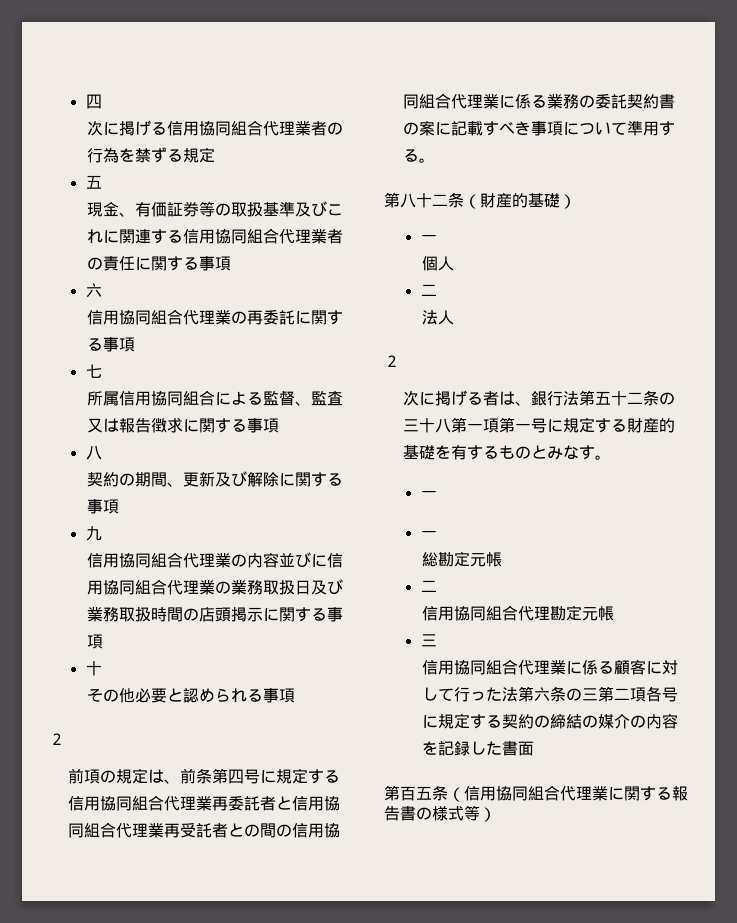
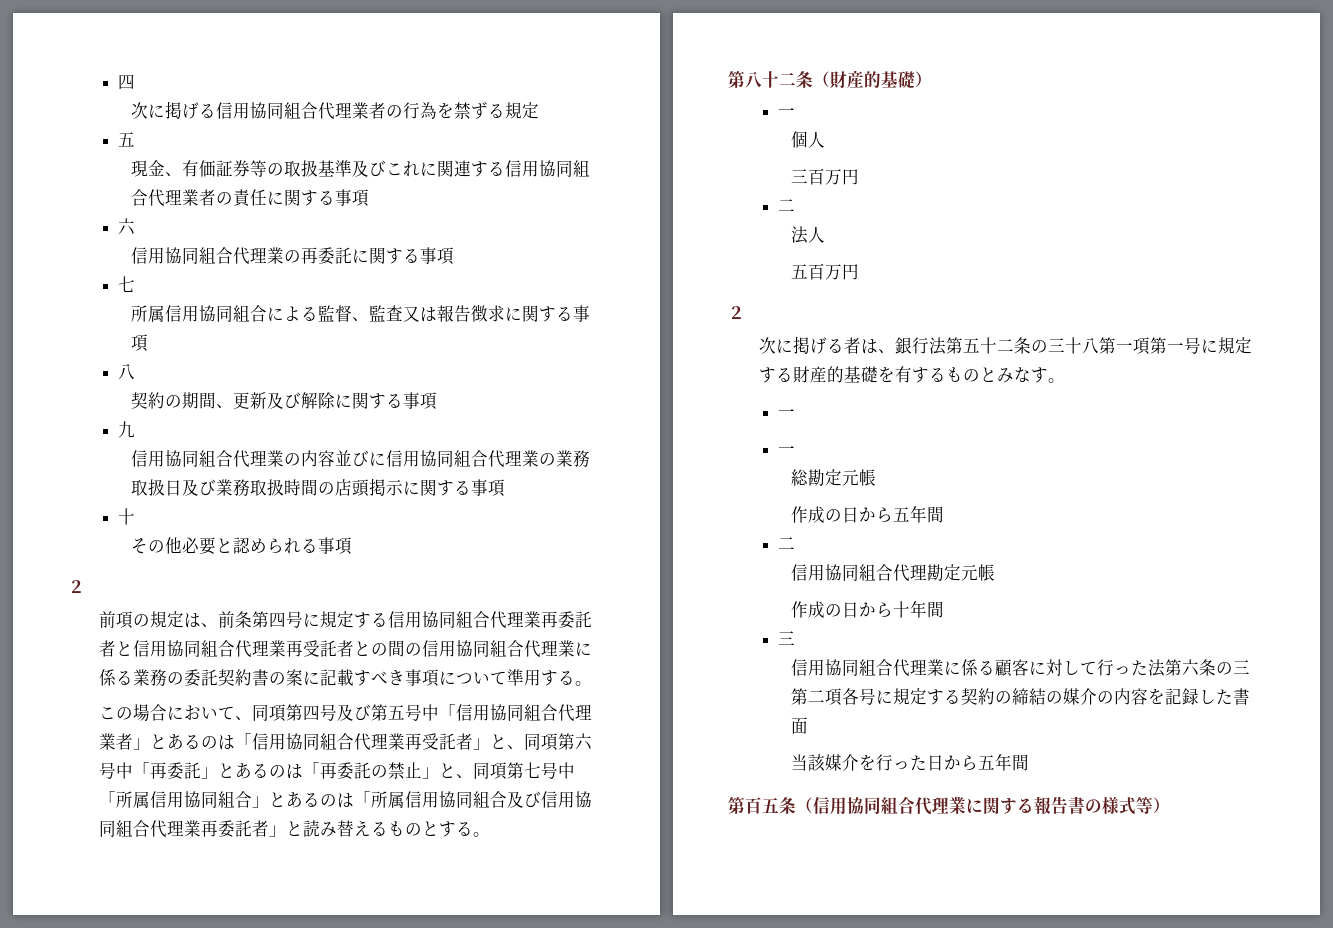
+ この場合において、同項第四号及び第五号中「信用協同組合代理業者」とあるのは「信用協同組合代理業再受託者」と、同項第六号中「再委託」とあるのは「再委託の禁止」と、同項第七号中「所属信用協同組合」とあるのは「所属信用協同組合及び信用協同組合代理業再委託者」と読み替えるものとする。
+ 三百万円
+ 五百万円
+ 作成の日から五年間
+ 作成の日から十年間
+ 当該媒介を行った日から五年間

